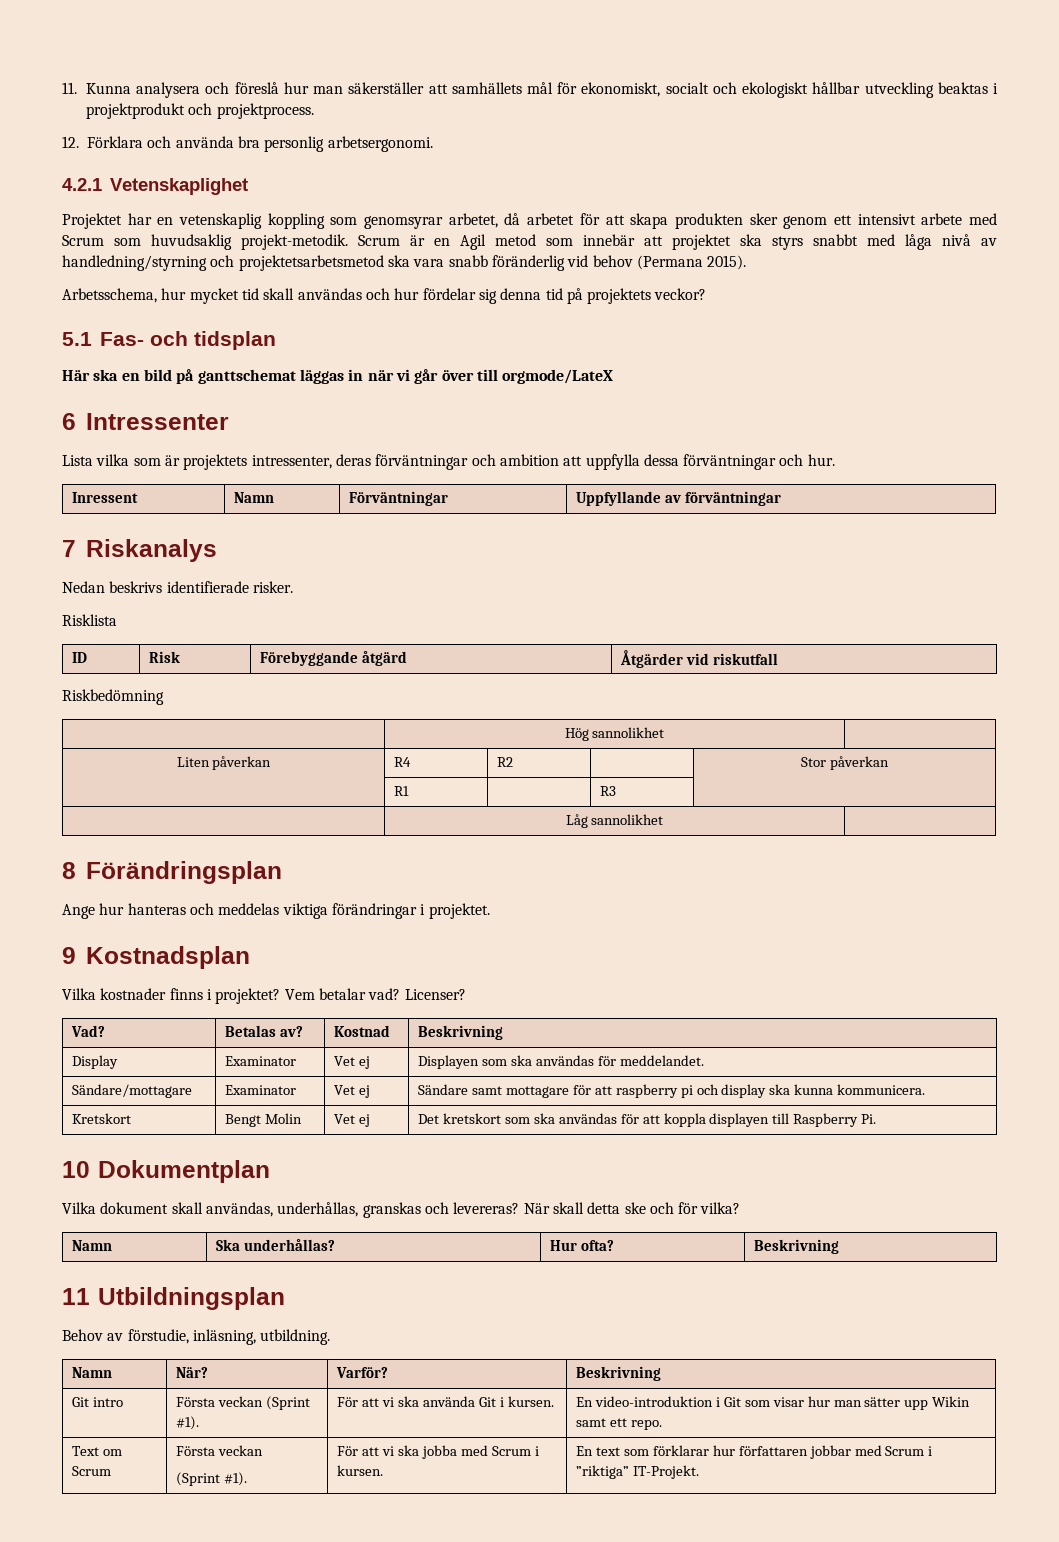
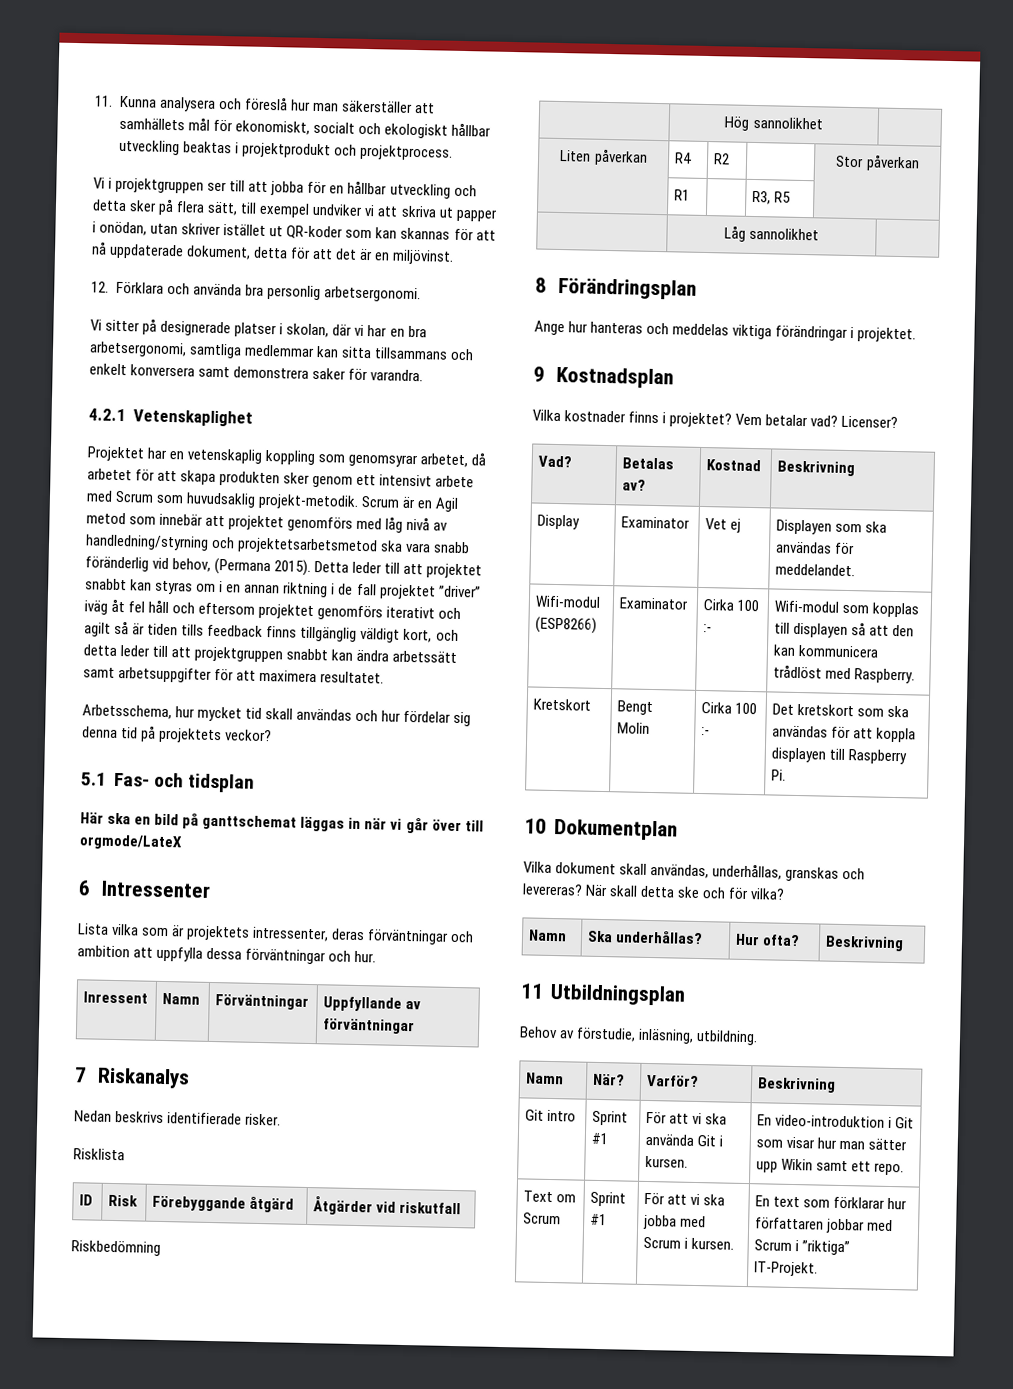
+ Vi i projektgruppen ser till att jobba för en hållbar utveckling och detta sker på flera sätt, till exempel undviker vi att skriva ut papper i onödan, utan skriver istället ut QR-koder som kan skannas för att nå uppdaterade dokument, detta för att det är en miljövinst.
+ Vi sitter på designerade platser i skolan, där vi har en bra arbetsergonomi, samtliga medlemmar kan sitta tillsammans och enkelt konversera samt demonstrera saker för varandra.
- Scrum är en Agil metod som innebär att projektet ska styrs snabbt med låga nivå av handledning/styrning och projektetsarbetsmetod ska vara snabb föränderlig vid behov (Permana 2015).
+ Scrum är en Agil metod som innebär att projektet genomförs med låg nivå av handledning/styrning och projektetsarbetsmetod ska vara snabb föränderlig vid behov, (Permana 2015). Detta leder till att projektet snabbt kan styras om i en annan riktning i de fall projektet ”driver” iväg åt fel håll och eftersom projektet genomförs iterativt och agilt så är tiden tills feedback finns tillgänglig väldigt kort, och detta leder till att projektgruppen snabbt kan ändra arbetssätt samt arbetsuppgifter för att maximera resultatet.
- | R1 | | R3 |
+ | R1 | | R3, R5 |
- Sändare/mottagare | Examinator | Vet ej | Sändare samt mottagare för att raspberry pi och display ska kunna kommunicera.
+ Wifi-modul (ESP8266) | Examinator | Cirka 100 :- | Wifi-modul som kopplas till displayen så att den kan kommunicera trådlöst med Raspberry.
- Kretskort | Bengt Molin | Vet ej | Det kretskort som ska användas för att koppla displayen till Raspberry Pi.
+ Kretskort | Bengt Molin | Cirka 100 :- | Det kretskort som ska användas för att koppla displayen till Raspberry Pi.
- Git intro | Första veckan (Sprint #1). | För att vi ska använda Git i kursen. | En video-introduktion i Git som visar hur man sätter upp Wikin samt ett repo.
+ Git intro | Sprint #1 | För att vi ska använda Git i kursen. | En video-introduktion i Git som visar hur man sätter upp Wikin samt ett repo.
- Text om Scrum | Första veckan
- (Sprint #1). | För att vi ska jobba med Scrum i kursen. | En text som förklarar hur författaren jobbar med Scrum i ”riktiga” IT-Projekt.
+ Text om Scrum | Sprint #1 | För att vi ska jobba med Scrum i kursen. | En text som förklarar hur författaren jobbar med Scrum i ”riktiga” IT-Projekt.

